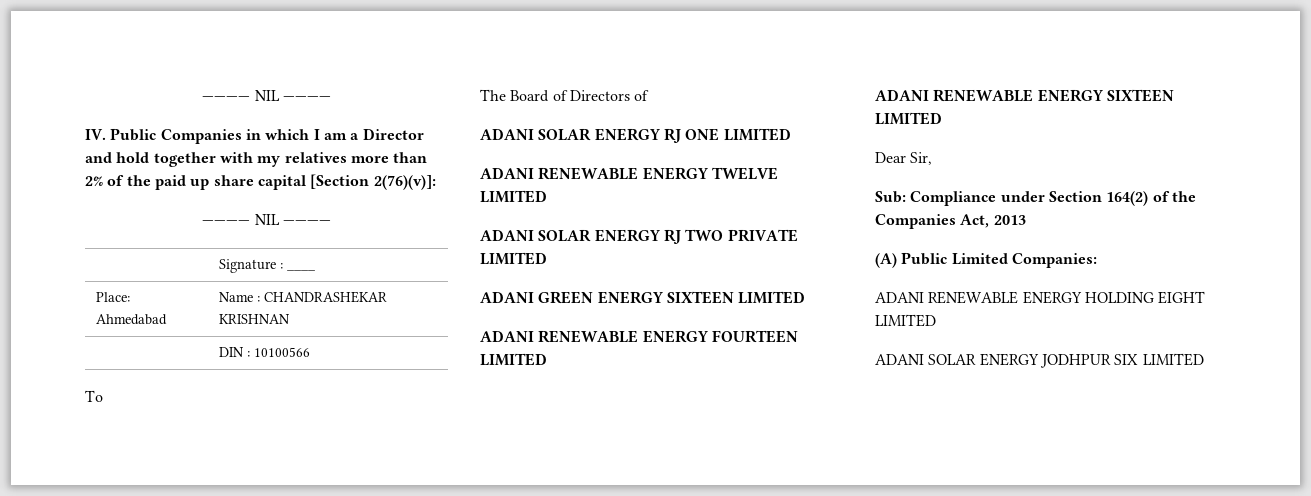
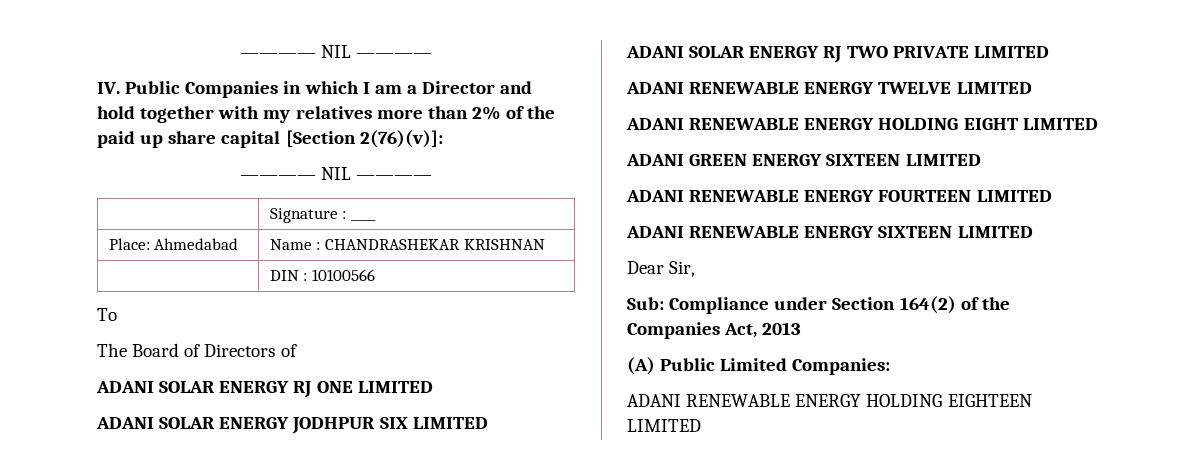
- ADANI RENEWABLE ENERGY TWELVE LIMITED
+ ADANI SOLAR ENERGY JODHPUR SIX LIMITED
+ ADANI RENEWABLE ENERGY TWELVE LIMITED
+ ADANI RENEWABLE ENERGY HOLDING EIGHT LIMITED
- ADANI RENEWABLE ENERGY HOLDING EIGHT LIMITED
- ADANI SOLAR ENERGY JODHPUR SIX LIMITED
+ ADANI RENEWABLE ENERGY HOLDING EIGHTEEN LIMITED

